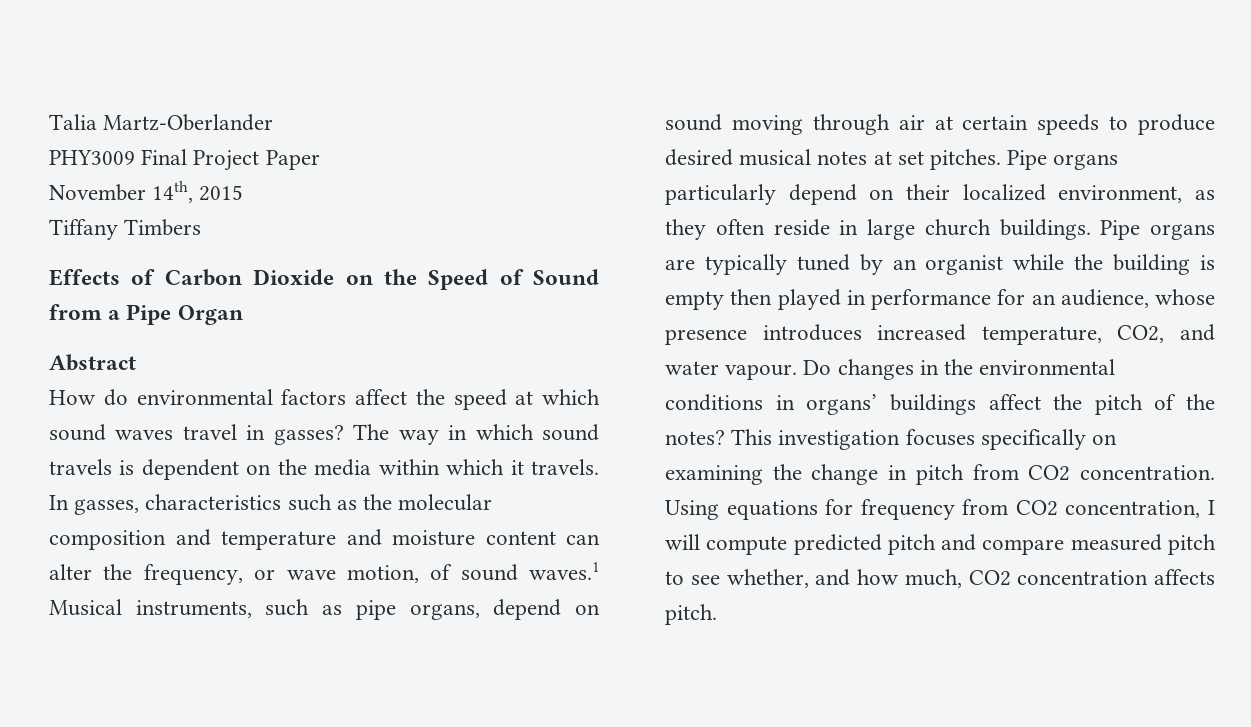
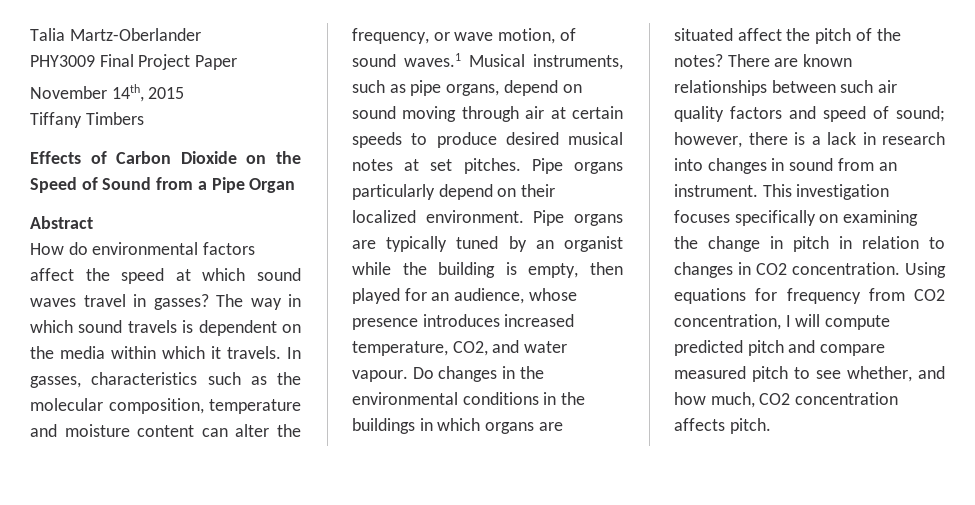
- In gasses, characteristics such as the molecular composition and temperature and moisture content can alter the frequency, or wave motion, of sound waves.1 Musical instruments, such as pipe organs, depend on sound moving through air at certain speeds to produce desired musical notes at set pitches.
+ In gasses, characteristics such as the molecular composition, temperature and moisture content can alter the frequency, or wave motion, of sound waves.1 Musical instruments, such as pipe organs, depend on sound moving through air at certain speeds to produce desired musical notes at set pitches.
- Pipe organs particularly depend on their localized environment, as they often reside in large church buildings.
+ Pipe organs particularly depend on their localized environment.
- Pipe organs are typically tuned by an organist while the building is empty then played in performance for an audience, whose presence introduces increased temperature, CO2, and water vapour.
+ Pipe organs are typically tuned by an organist while the building is empty, then played for an audience, whose presence introduces increased temperature, CO2, and water vapour.
- Do changes in the environmental conditions in organs’ buildings affect the pitch of the notes?
+ Do changes in the environmental conditions in the buildings in which organs are situated affect the pitch of the notes?
+ There are known relationships between such air quality factors and speed of sound; however, there is a lack in research into changes in sound from an instrument.
- This investigation focuses specifically on examining the change in pitch from CO2 concentration.
+ This investigation focuses specifically on examining the change in pitch in relation to changes in CO2 concentration.

